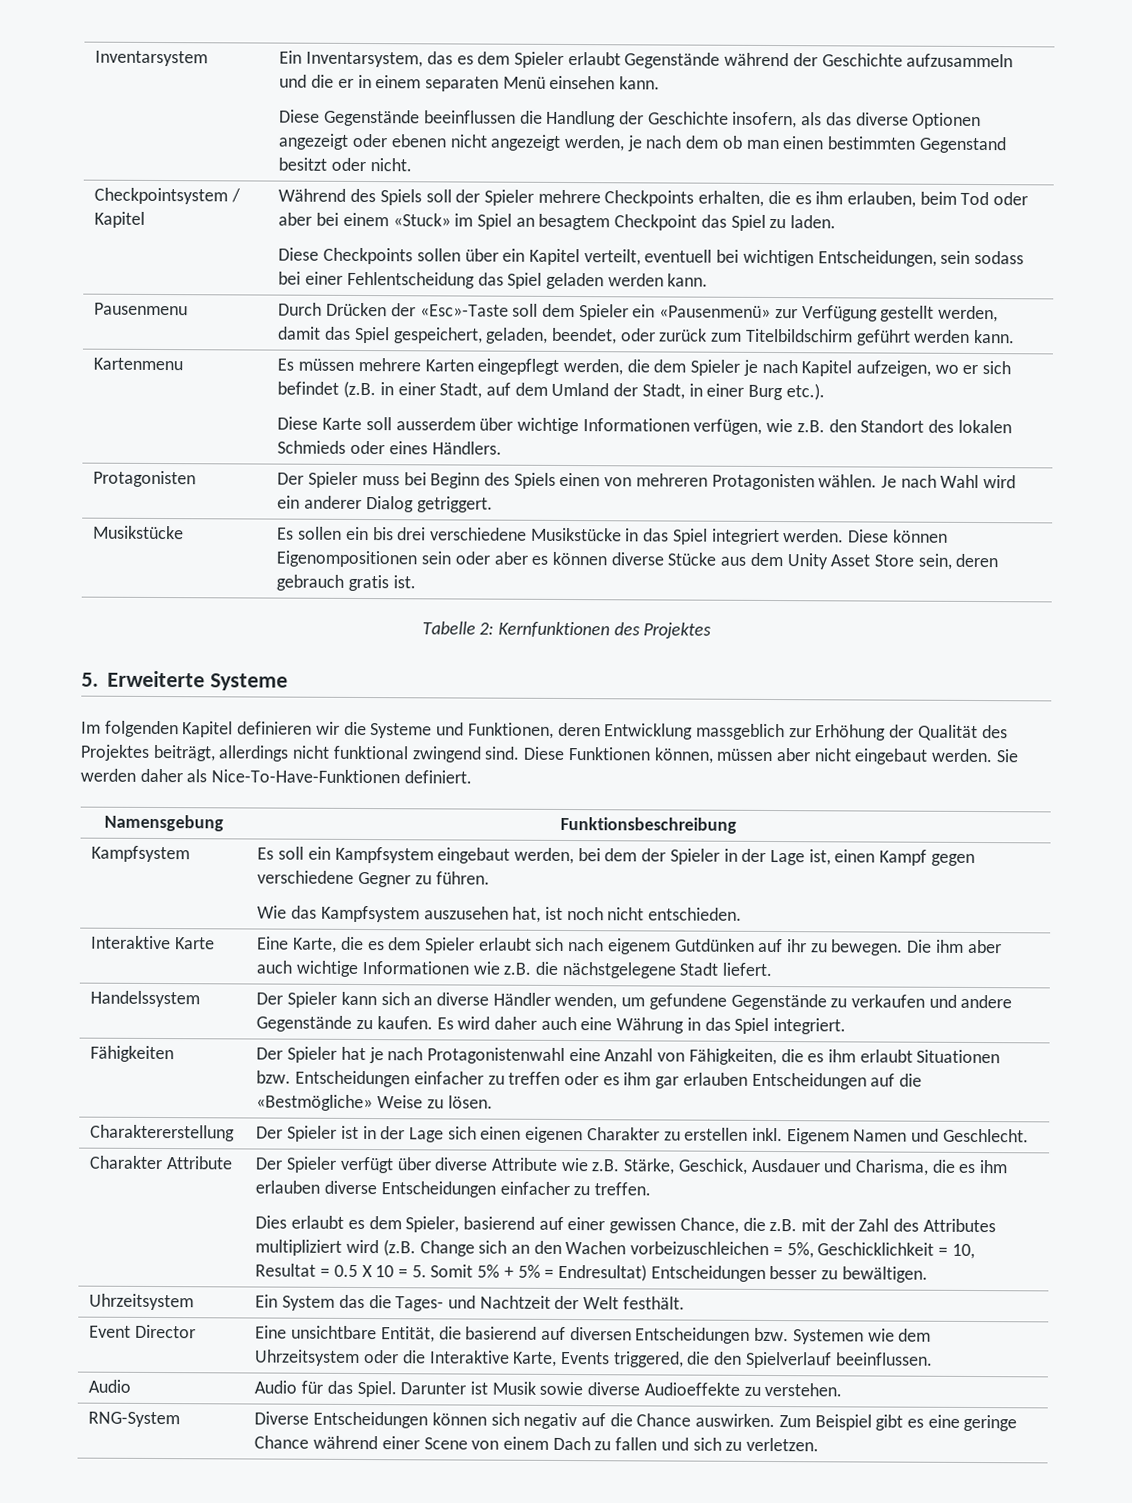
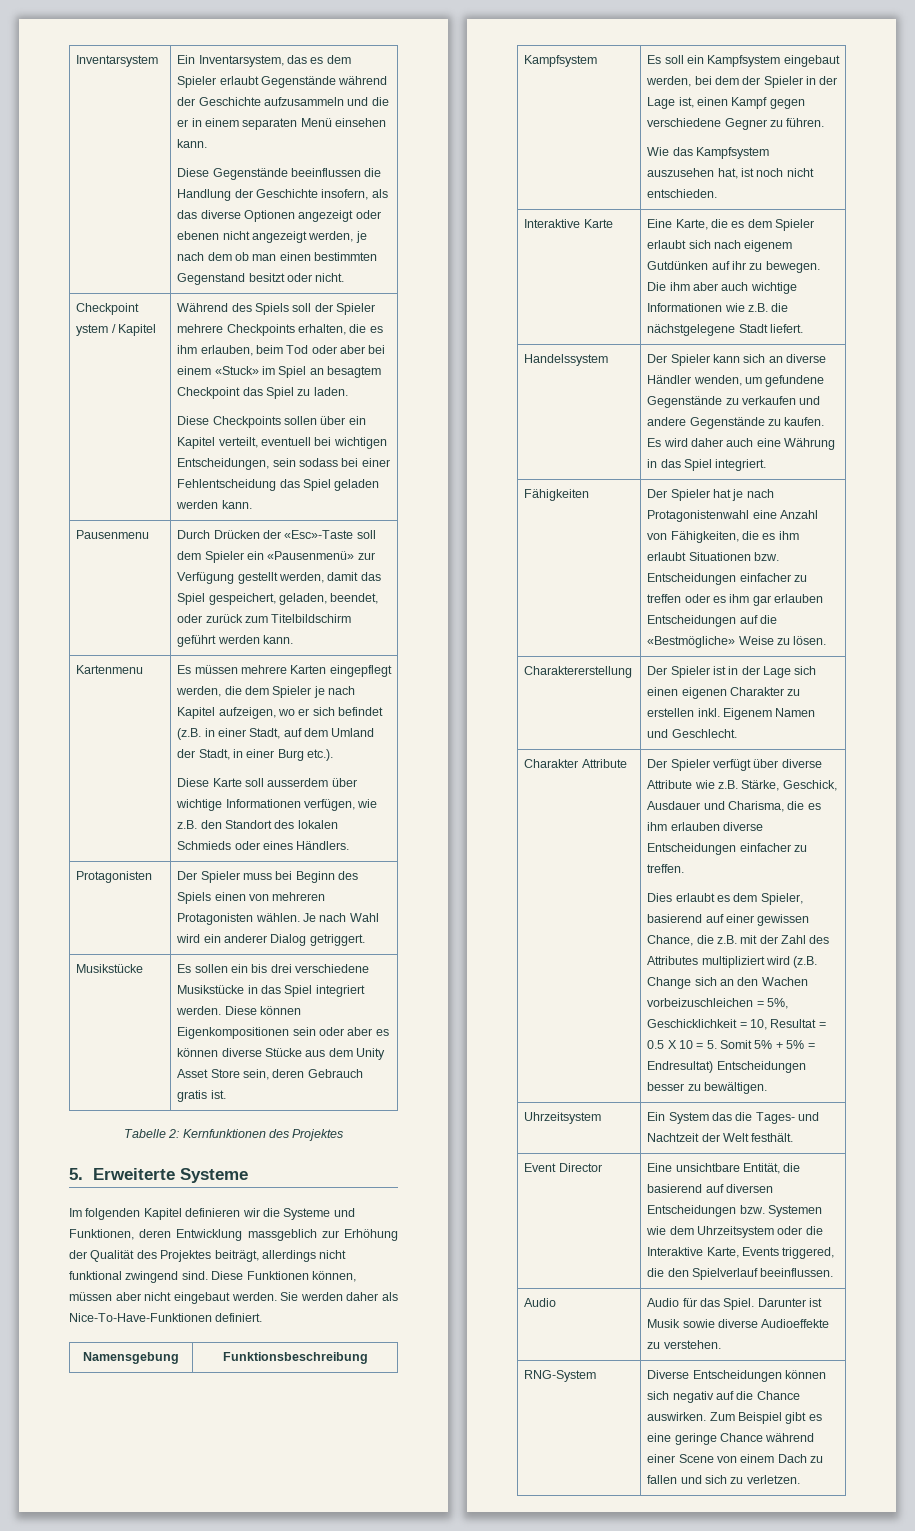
- Checkpointsystem / Kapitel
+ Checkpoint ystem / Kapitel
- Musikstücke | Es sollen ein bis drei verschiedene Musikstücke in das Spiel integriert werden. Diese können Eigenompositionen sein oder aber es können diverse Stücke aus dem Unity Asset Store sein, deren gebrauch gratis ist.
+ Musikstücke | Es sollen ein bis drei verschiedene Musikstücke in das Spiel integriert werden. Diese können Eigenkompositionen sein oder aber es können diverse Stücke aus dem Unity Asset Store sein, deren Gebrauch gratis ist.

